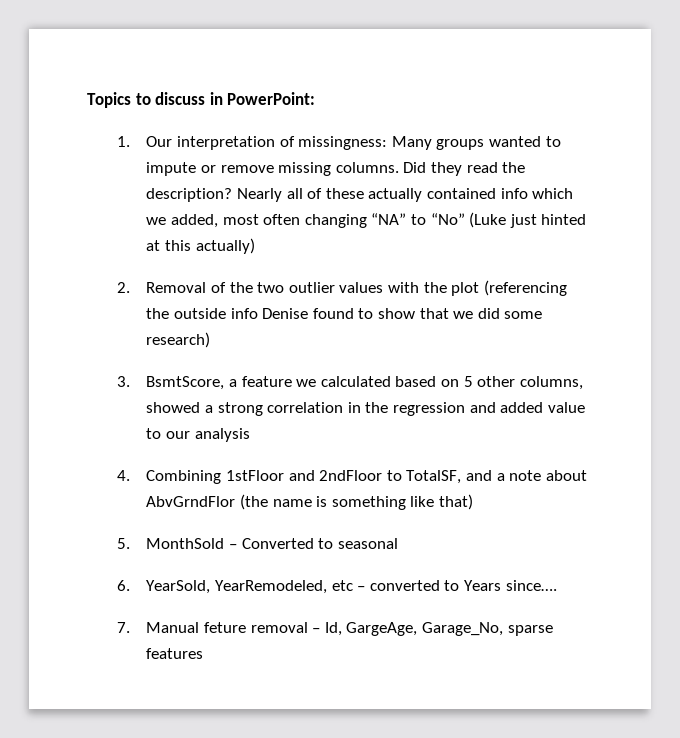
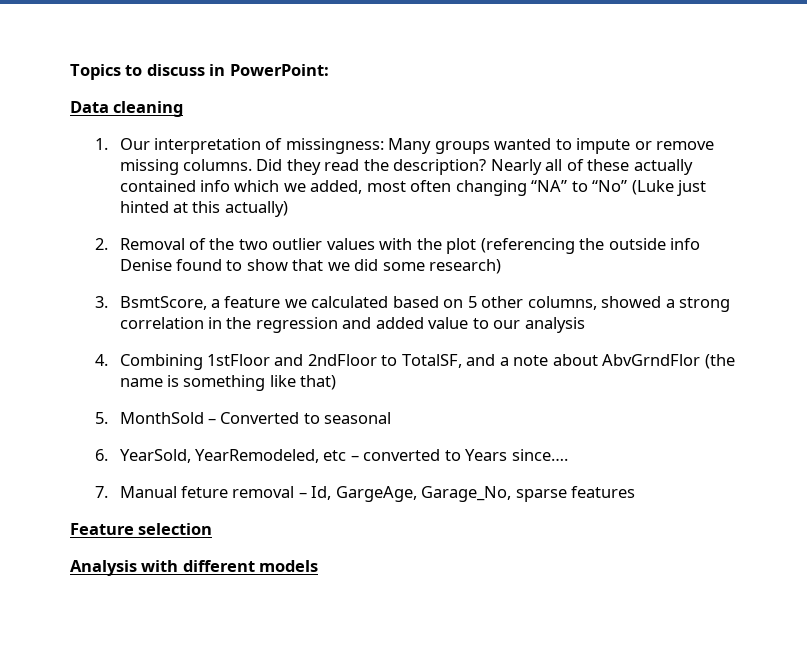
+ Data cleaning
+ Feature selection
+ Analysis with different models

